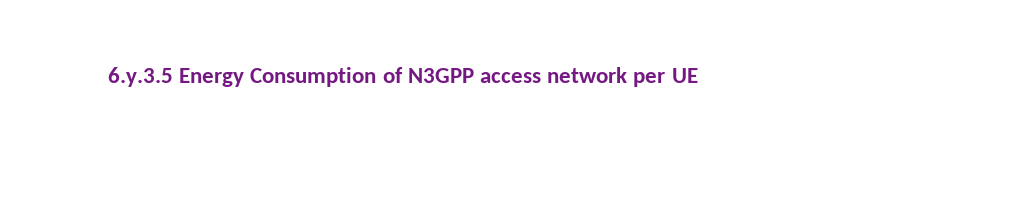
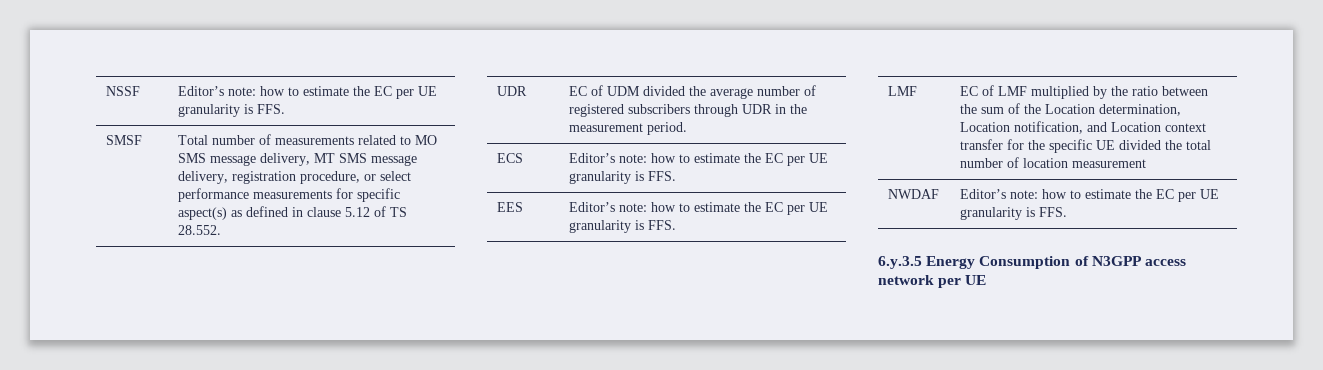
+ NSSF | Editor’s note: how to estimate the EC per UE granularity is FFS.
+ SMSF | Total number of measurements related to MO SMS message delivery, MT SMS message delivery, registration procedure, or select performance measurements for specific aspect(s) as defined in clause 5.12 of TS 28.552.
+ UDR | EC of UDM divided the average number of registered subscribers through UDR in the measurement period.
+ ECS | Editor’s note: how to estimate the EC per UE granularity is FFS.
+ EES | Editor’s note: how to estimate the EC per UE granularity is FFS.
+ LMF | EC of LMF multiplied by the ratio between the sum of the Location determination, Location notification, and Location context transfer for the specific UE divided the total number of location measurement
+ NWDAF | Editor’s note: how to estimate the EC per UE granularity is FFS.

